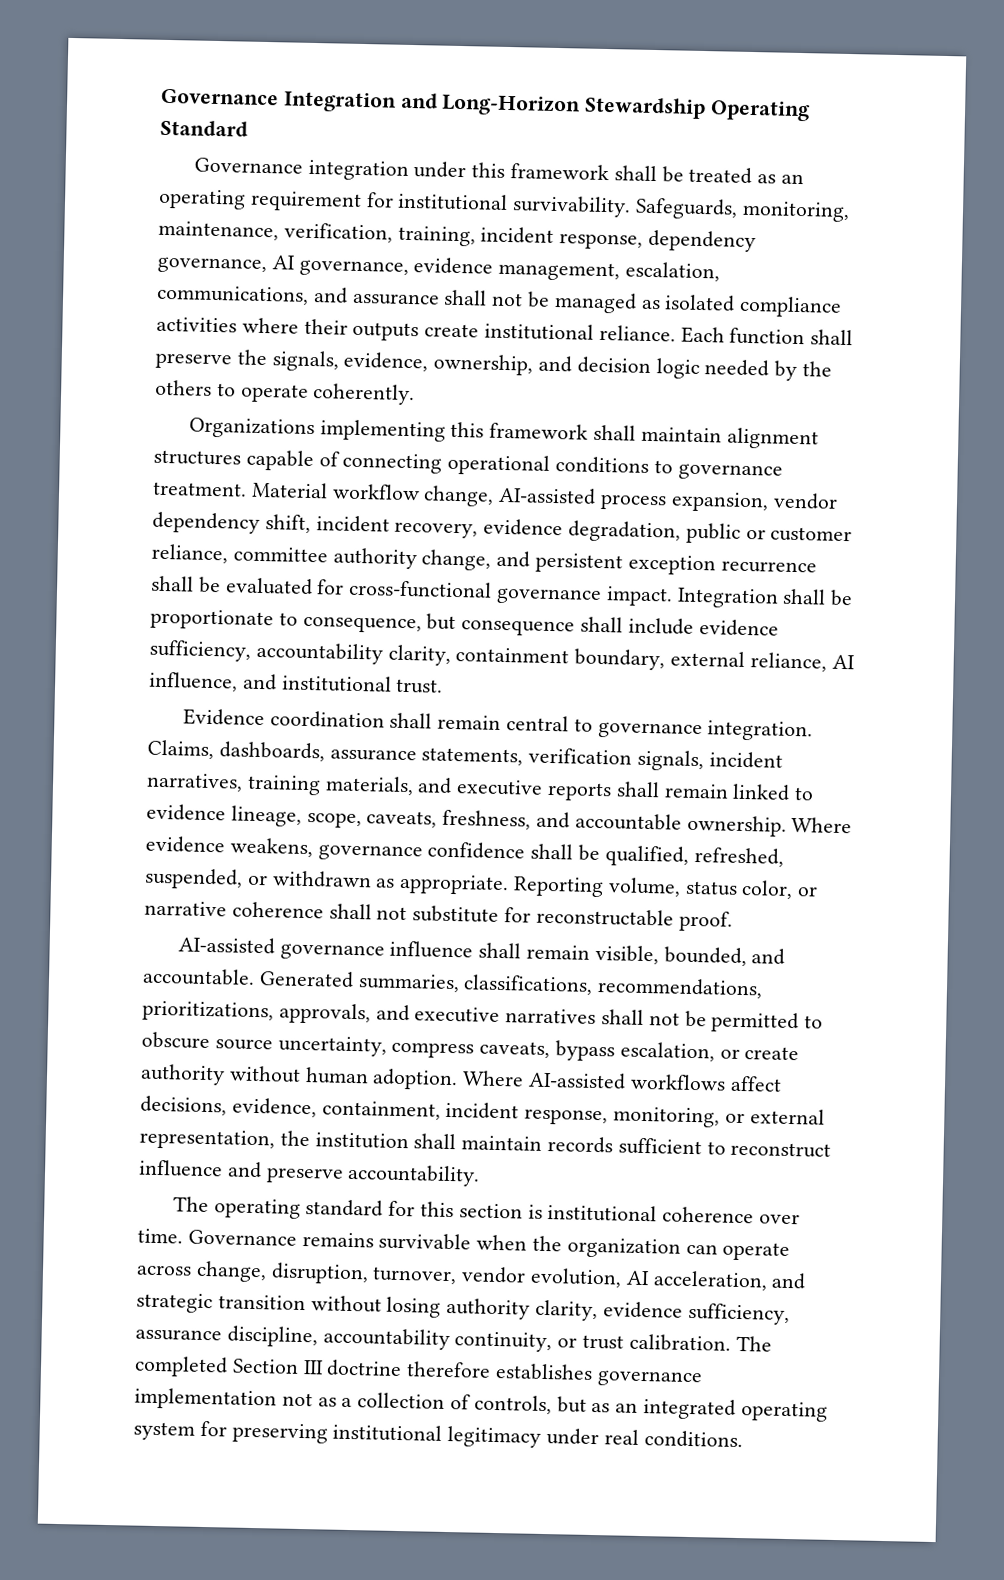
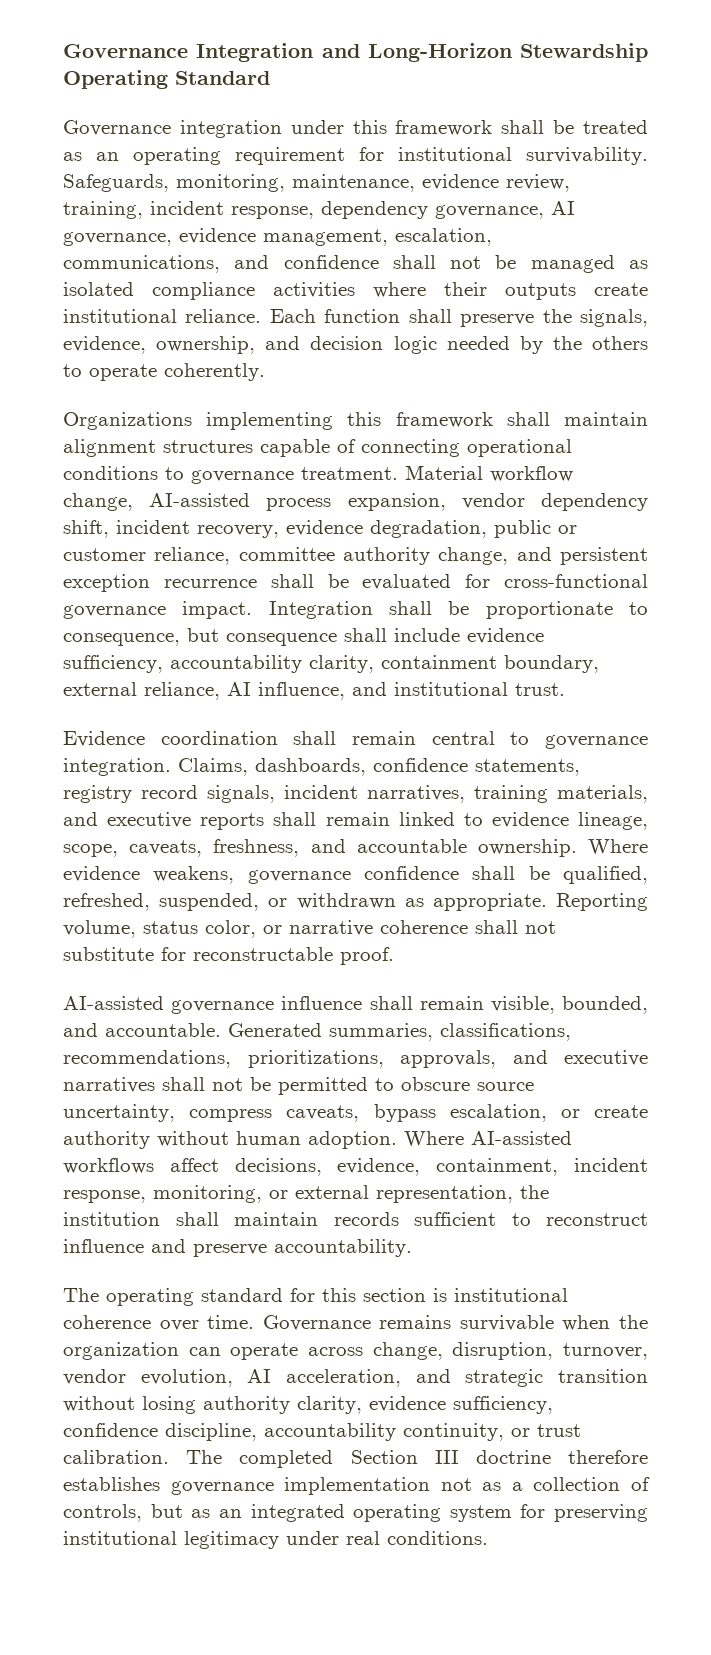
- Safeguards, monitoring, maintenance, verification, training, incident response, dependency governance, AI governance, evidence management, escalation, communications, and assurance shall not be managed as isolated compliance activities where their outputs create institutional reliance.
+ Safeguards, monitoring, maintenance, evidence review, training, incident response, dependency governance, AI governance, evidence management, escalation, communications, and confidence shall not be managed as isolated compliance activities where their outputs create institutional reliance.
- Claims, dashboards, assurance statements, verification signals, incident narratives, training materials, and executive reports shall remain linked to evidence lineage, scope, caveats, freshness, and accountable ownership.
+ Claims, dashboards, confidence statements, registry record signals, incident narratives, training materials, and executive reports shall remain linked to evidence lineage, scope, caveats, freshness, and accountable ownership.
- Governance remains survivable when the organization can operate across change, disruption, turnover, vendor evolution, AI acceleration, and strategic transition without losing authority clarity, evidence sufficiency, assurance discipline, accountability continuity, or trust calibration.
+ Governance remains survivable when the organization can operate across change, disruption, turnover, vendor evolution, AI acceleration, and strategic transition without losing authority clarity, evidence sufficiency, confidence discipline, accountability continuity, or trust calibration.

